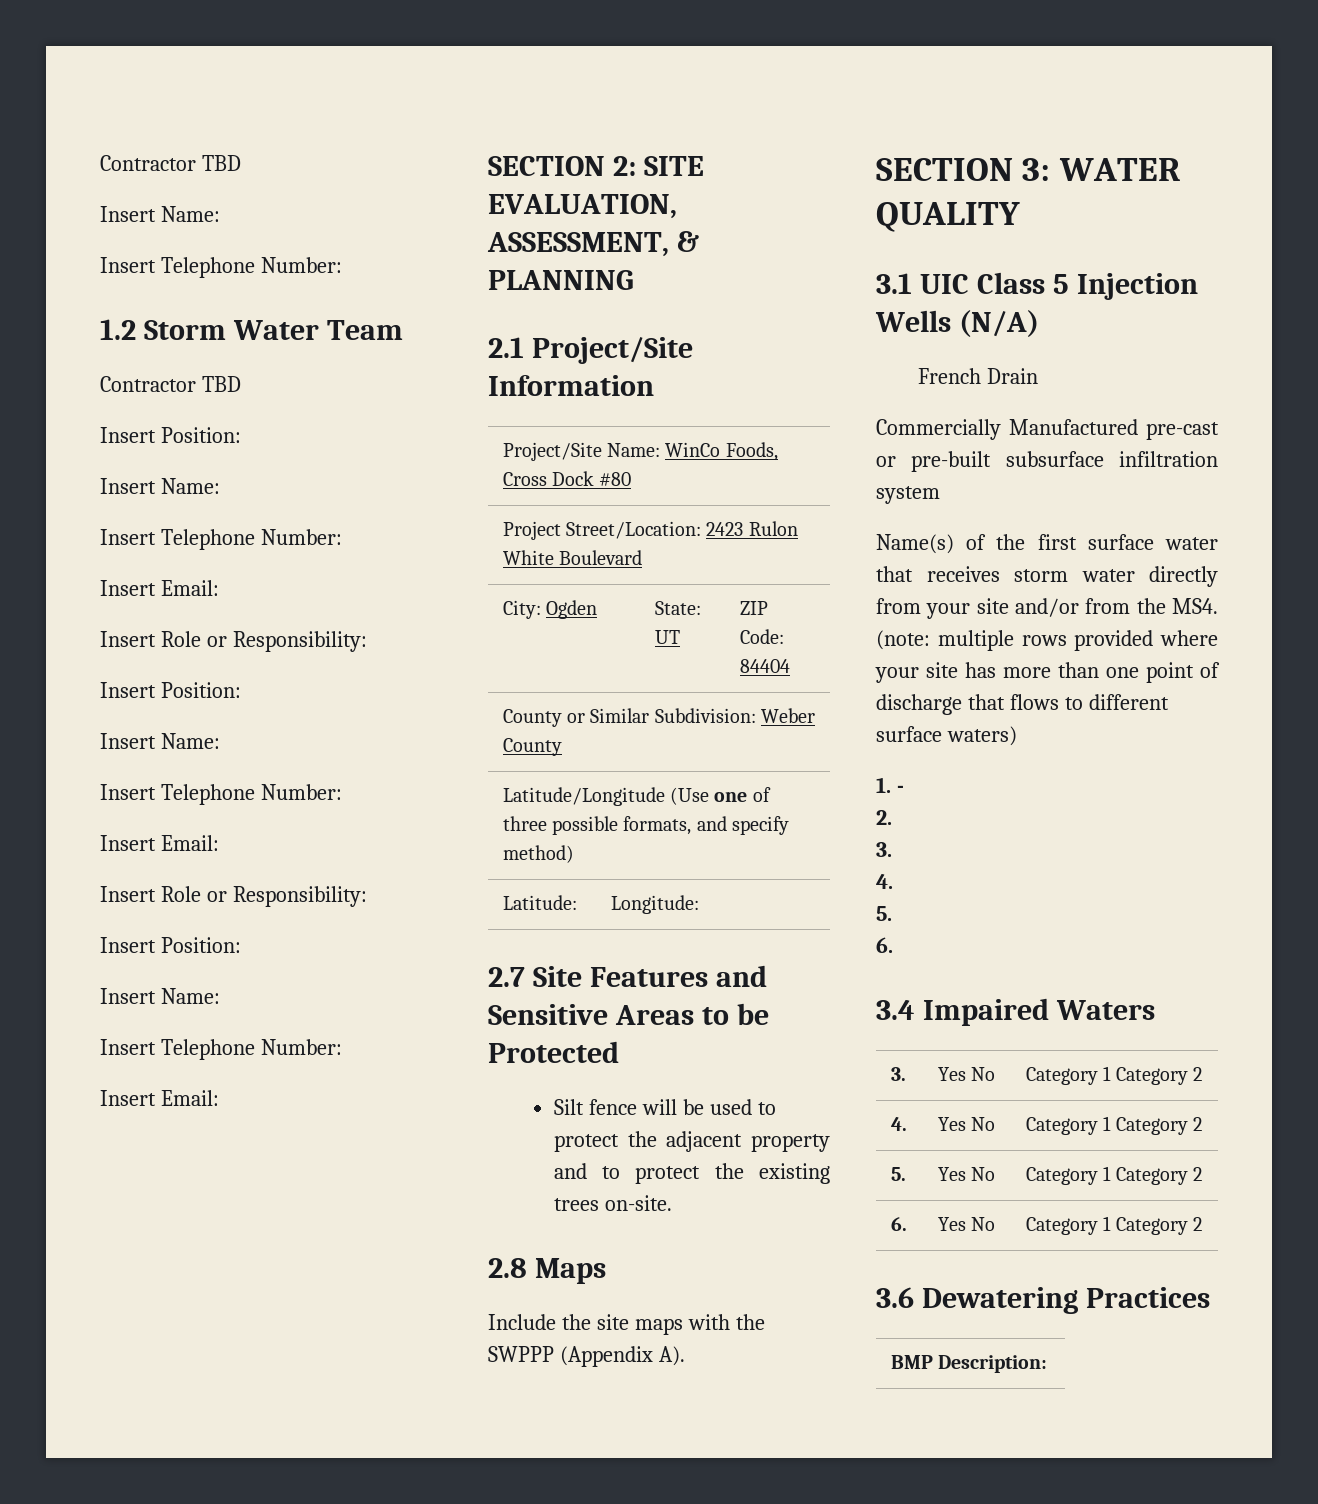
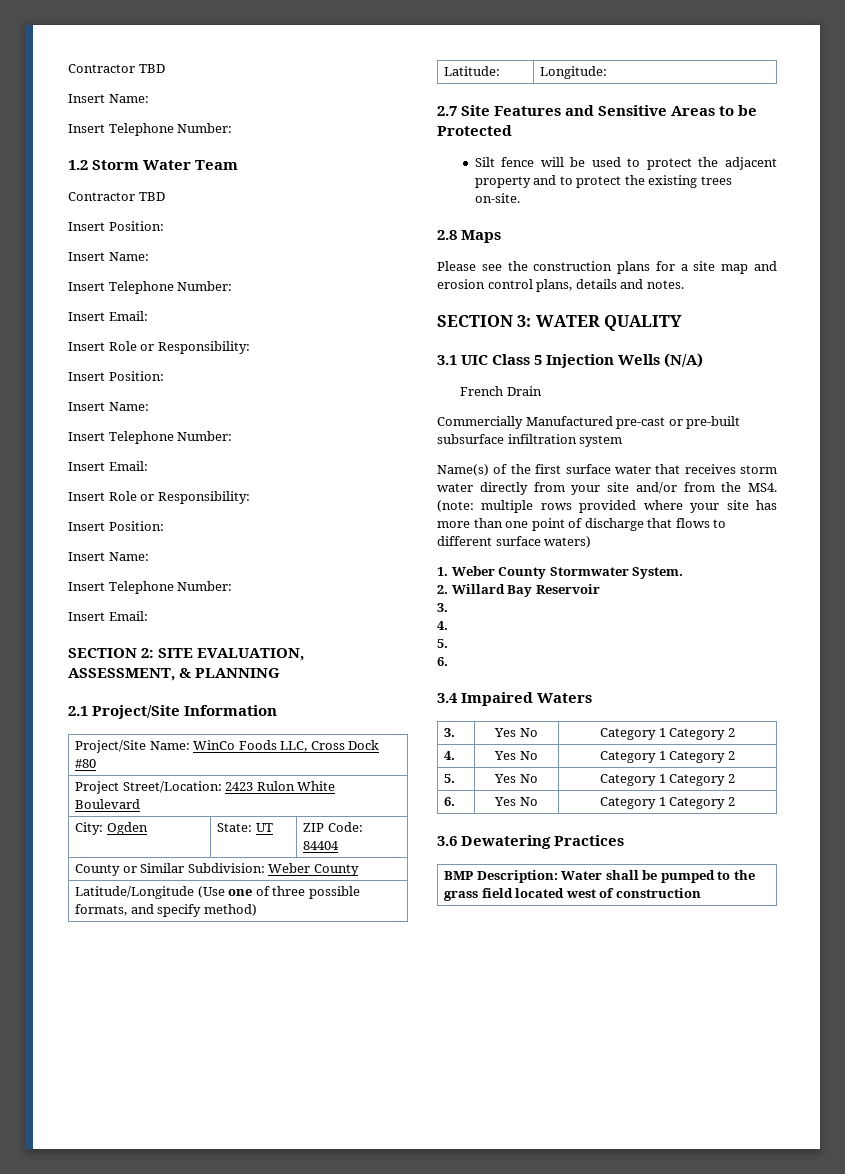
- Project/Site Name: WinCo Foods, Cross Dock #80
+ Project/Site Name: WinCo Foods LLC, Cross Dock #80
- Include the site maps with the SWPPP (Appendix A).
+ Please see the construction plans for a site map and erosion control plans, details and notes.
- 1. -
- 2.
+ 1. Weber County Stormwater System.
+ 2. Willard Bay Reservoir
- BMP Description:
+ BMP Description: Water shall be pumped to the grass field located west of construction

